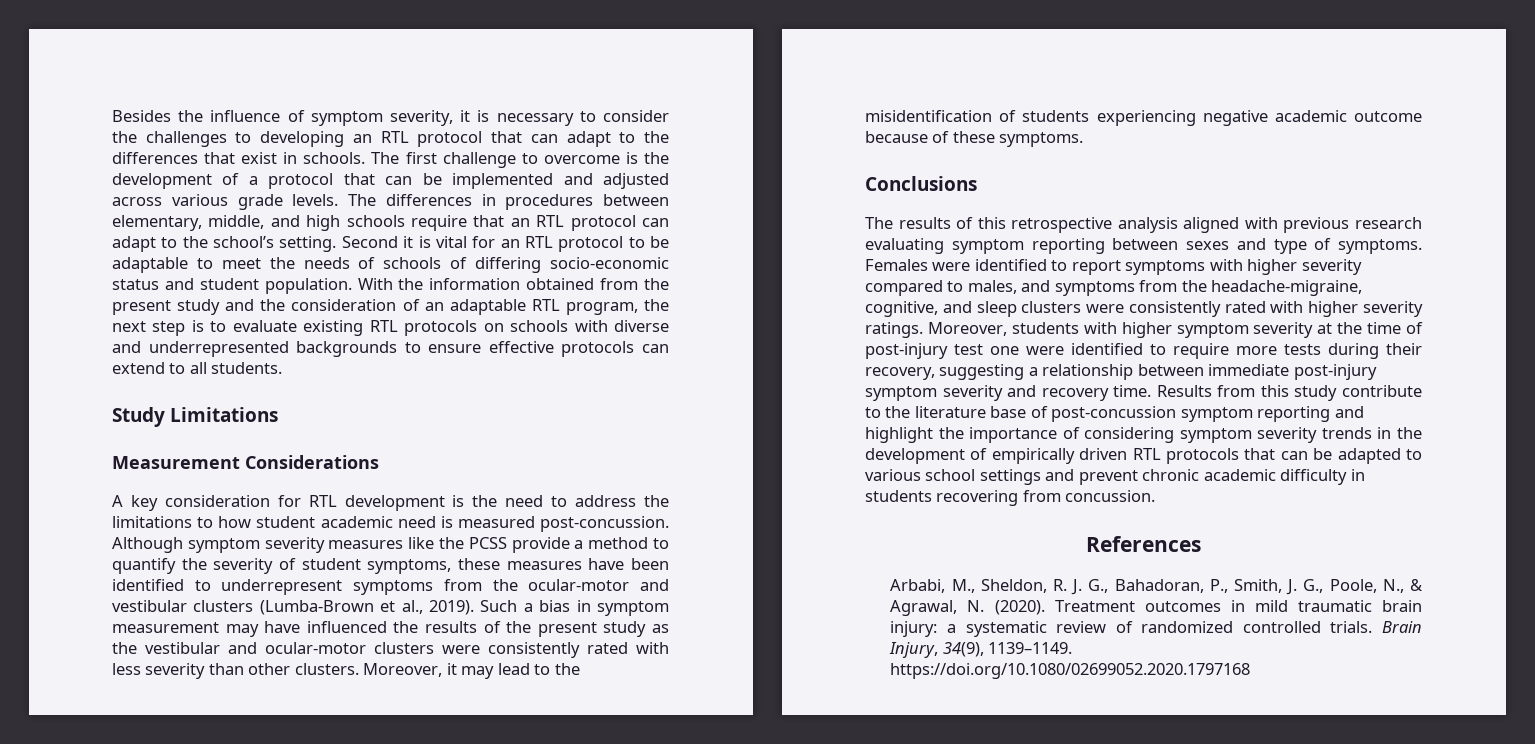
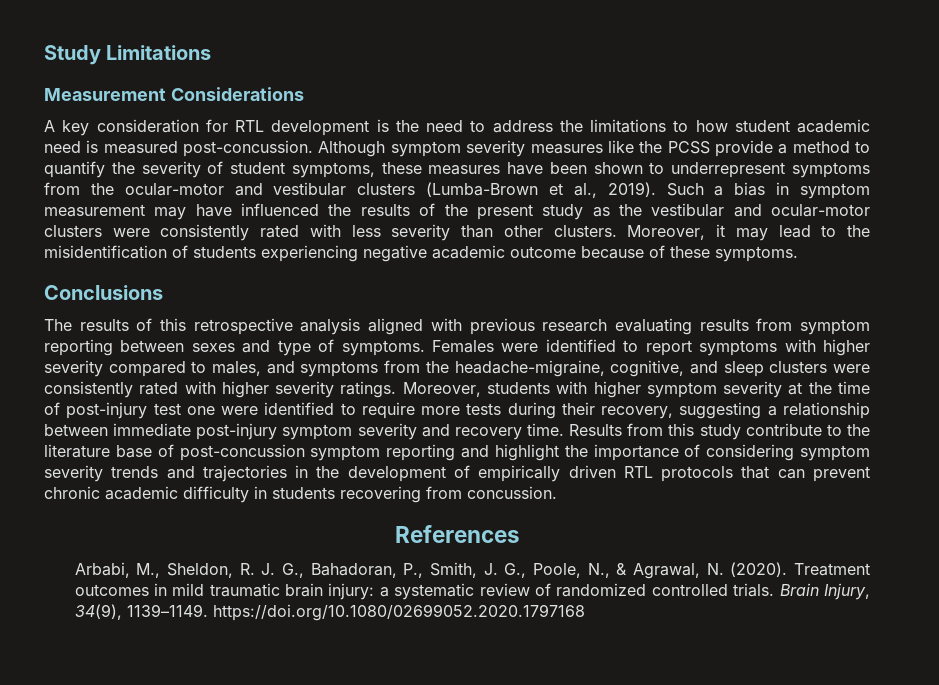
- Besides the influence of symptom severity, it is necessary to consider the challenges to developing an RTL protocol that can adapt to the differences that exist in schools. The first challenge to overcome is the development of a protocol that can be implemented and adjusted across various grade levels. The differences in procedures between elementary, middle, and high schools require that an RTL protocol can adapt to the school’s setting. Second it is vital for an RTL protocol to be adaptable to meet the needs of schools of differing socio-economic status and student population. With the information obtained from the present study and the consideration of an adaptable RTL program, the next step is to evaluate existing RTL protocols on schools with diverse and underrepresented backgrounds to ensure effective protocols can extend to all students.
- Although symptom severity measures like the PCSS provide a method to quantify the severity of student symptoms, these measures have been identified to underrepresent symptoms from the ocular-motor and vestibular clusters (Lumba-Brown et al., 2019).
+ Although symptom severity measures like the PCSS provide a method to quantify the severity of student symptoms, these measures have been shown to underrepresent symptoms from the ocular-motor and vestibular clusters (Lumba-Brown et al., 2019).
- The results of this retrospective analysis aligned with previous research evaluating symptom reporting between sexes and type of symptoms.
+ The results of this retrospective analysis aligned with previous research evaluating results from symptom reporting between sexes and type of symptoms.
- Results from this study contribute to the literature base of post-concussion symptom reporting and highlight the importance of considering symptom severity trends in the development of empirically driven RTL protocols that can be adapted to various school settings and prevent chronic academic difficulty in students recovering from concussion.
+ Results from this study contribute to the literature base of post-concussion symptom reporting and highlight the importance of considering symptom severity trends and trajectories in the development of empirically driven RTL protocols that can prevent chronic academic difficulty in students recovering from concussion.

